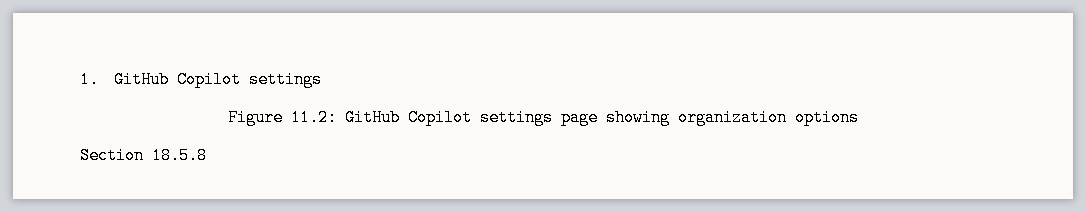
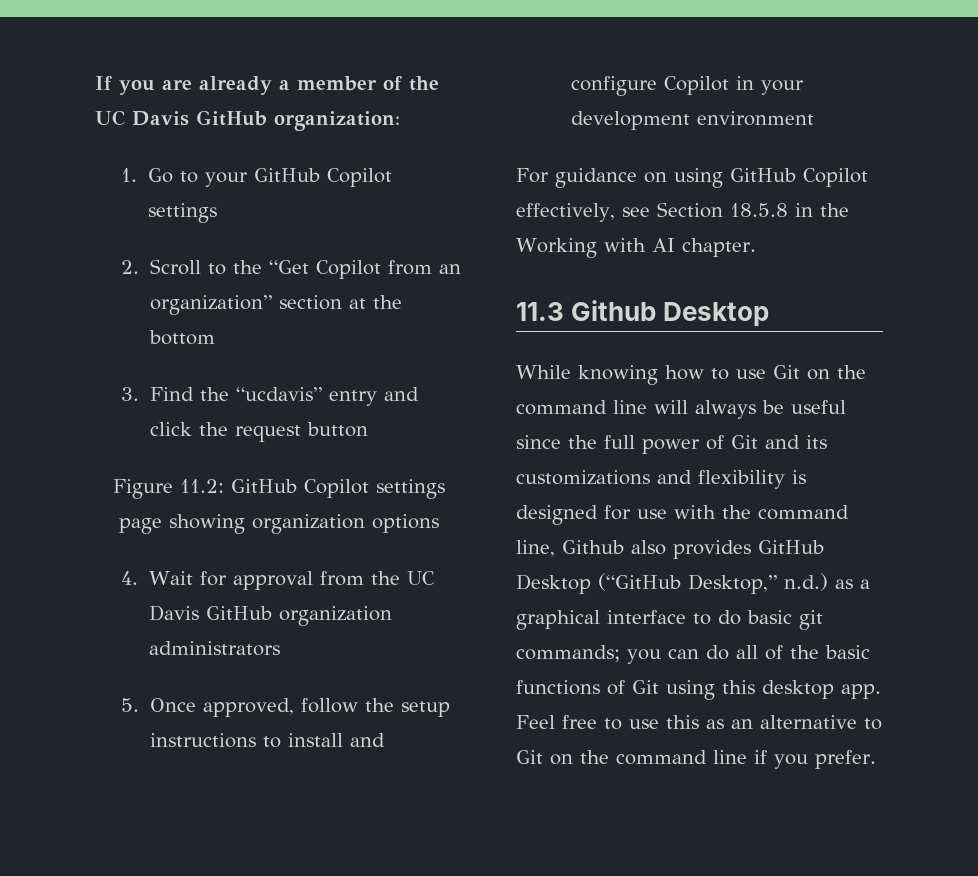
- 1. GitHub Copilot settings
+ If you are already a member of the UC Davis GitHub organization:
+ 1. Go to your GitHub Copilot settings
+ 2. Scroll to the “Get Copilot from an organization” section at the bottom
+ 3. Find the “ucdavis” entry and click the request button
- Section 18.5.8
+ 4. Wait for approval from the UC Davis GitHub organization administrators
+ 5. Once approved, follow the setup instructions to install and configure Copilot in your development environment
+ For guidance on using GitHub Copilot effectively, see Section 18.5.8 in the Working with AI chapter.
+ 11.3 Github Desktop
+ While knowing how to use Git on the command line will always be useful since the full power of Git and its customizations and flexibility is designed for use with the command line, Github also provides GitHub Desktop (“GitHub Desktop,” n.d.) as a graphical interface to do basic git commands; you can do all of the basic functions of Git using this desktop app. Feel free to use this as an alternative to Git on the command line if you prefer.

